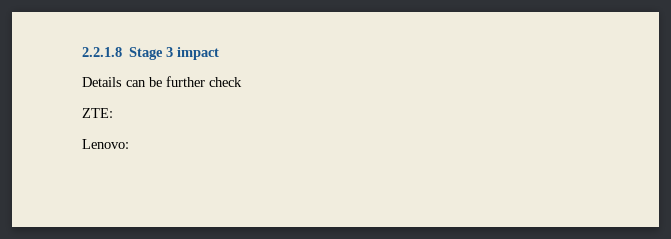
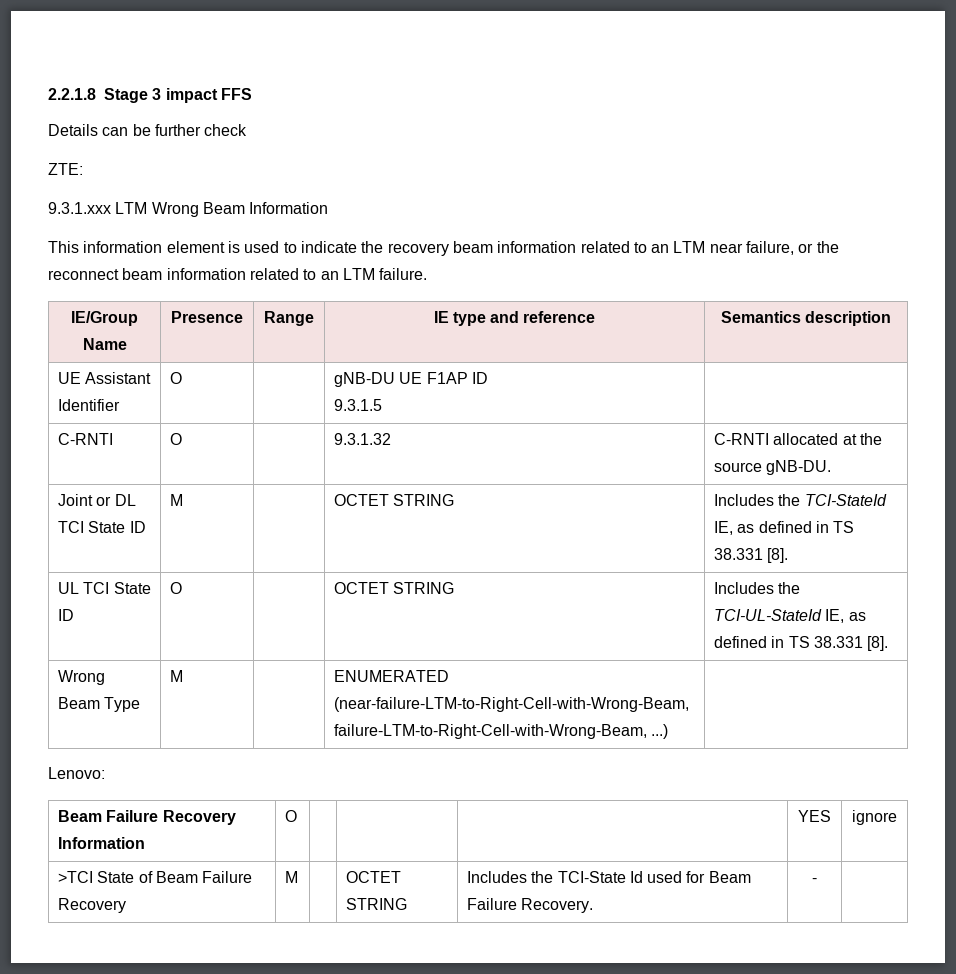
- 2.2.1.8 Stage 3 impact
+ 2.2.1.8 Stage 3 impact FFS
+ 9.3.1.xxx LTM Wrong Beam Information
+ This information element is used to indicate the recovery beam information related to an LTM near failure, or the reconnect beam information related to an LTM failure.
+ IE/Group Name | Presence | Range | IE type and reference | Semantics description
+ UE Assistant Identifier | O | | gNB-DU UE F1AP ID
+ 9.3.1.5 |
+ C-RNTI | O | | 9.3.1.32 | C-RNTI allocated at the source gNB-DU.
+ Joint or DL TCI State ID | M | | OCTET STRING | Includes the TCI-StateId IE, as defined in TS 38.331 [8].
+ UL TCI State ID | O | | OCTET STRING | Includes the TCI-UL-StateId IE, as defined in TS 38.331 [8].
+ Wrong Beam Type | M | | ENUMERATED (near-failure-LTM-to-Right-Cell-with-Wrong-Beam, failure-LTM-to-Right-Cell-with-Wrong-Beam, ...) |
  Lenovo:
+ Beam Failure Recovery Information | O | | | | YES | ignore
+ >TCI State of Beam Failure Recovery | M | | OCTET STRING | Includes the TCI-State Id used for Beam Failure Recovery. | - |

